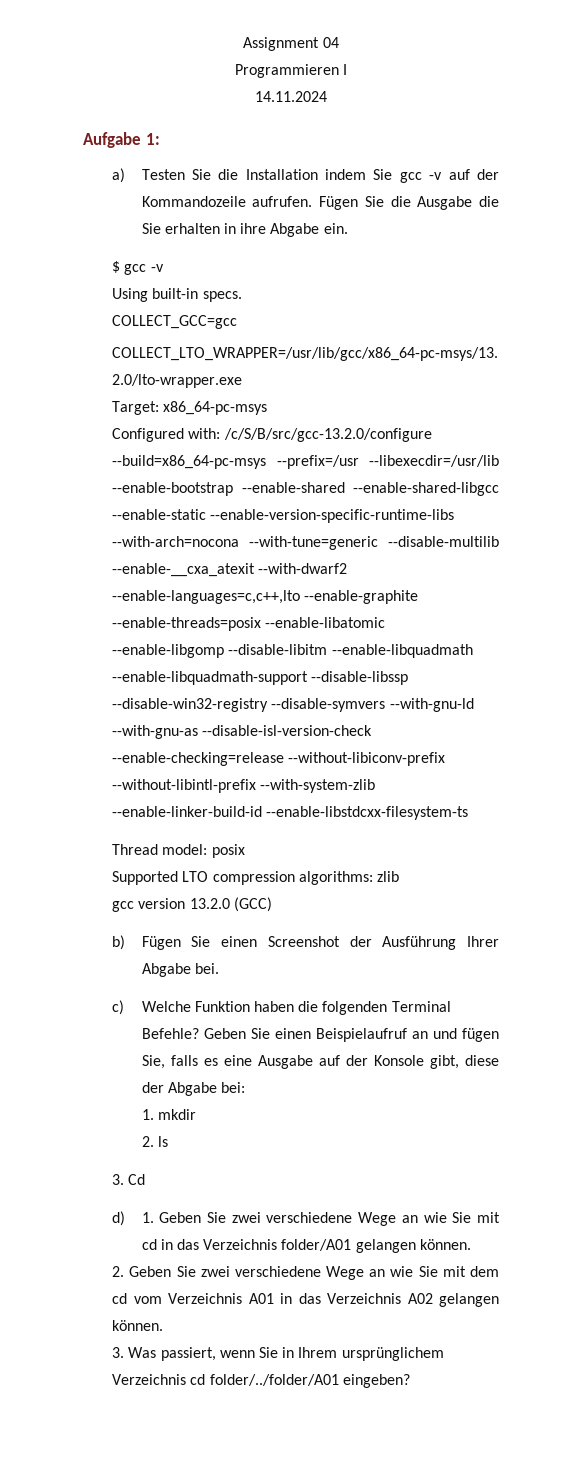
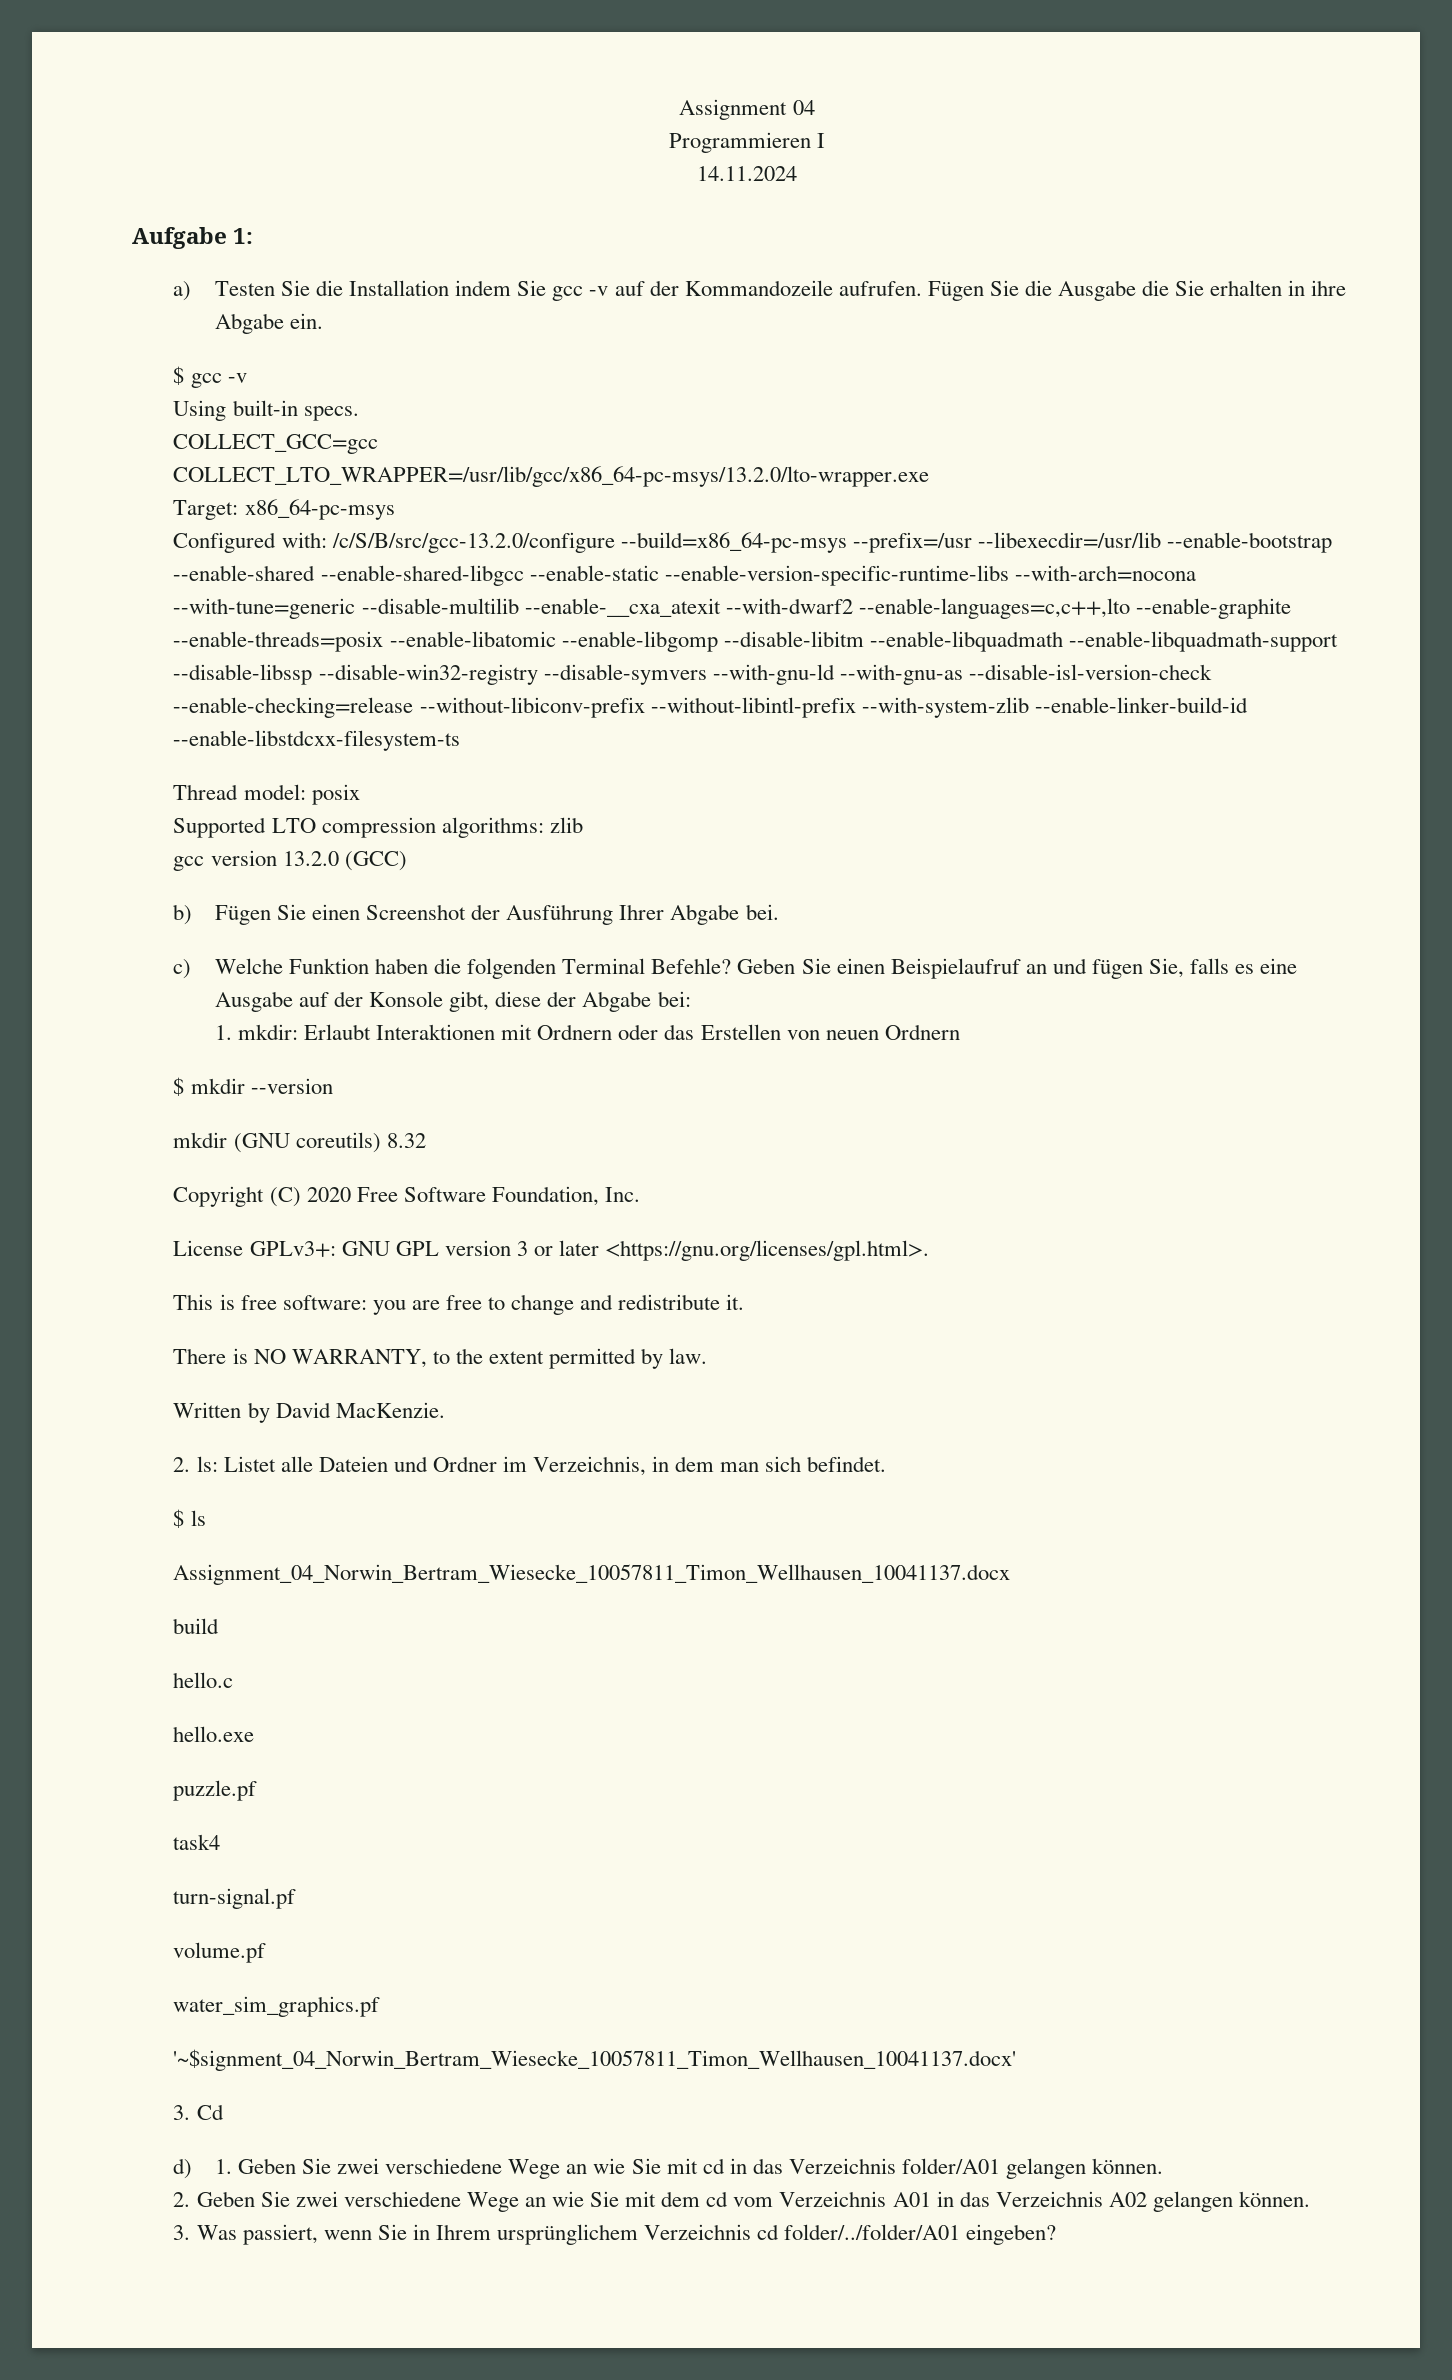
- 1. mkdir
- 2. ls
+ 1. mkdir: Erlaubt Interaktionen mit Ordnern oder das Erstellen von neuen Ordnern
+ $ mkdir --version
+ mkdir (GNU coreutils) 8.32
+ Copyright (C) 2020 Free Software Foundation, Inc.
+ License GPLv3+: GNU GPL version 3 or later <https://gnu.org/licenses/gpl.html>.
+ This is free software: you are free to change and redistribute it.
+ There is NO WARRANTY, to the extent permitted by law.
+ Written by David MacKenzie.
+ 2. ls: Listet alle Dateien und Ordner im Verzeichnis, in dem man sich befindet.
+ $ ls
+ Assignment_04_Norwin_Bertram_Wiesecke_10057811_Timon_Wellhausen_10041137.docx
+ build
+ hello.c
+ hello.exe
+ puzzle.pf
+ task4
+ turn-signal.pf
+ volume.pf
+ water_sim_graphics.pf
+ '~$signment_04_Norwin_Bertram_Wiesecke_10057811_Timon_Wellhausen_10041137.docx'

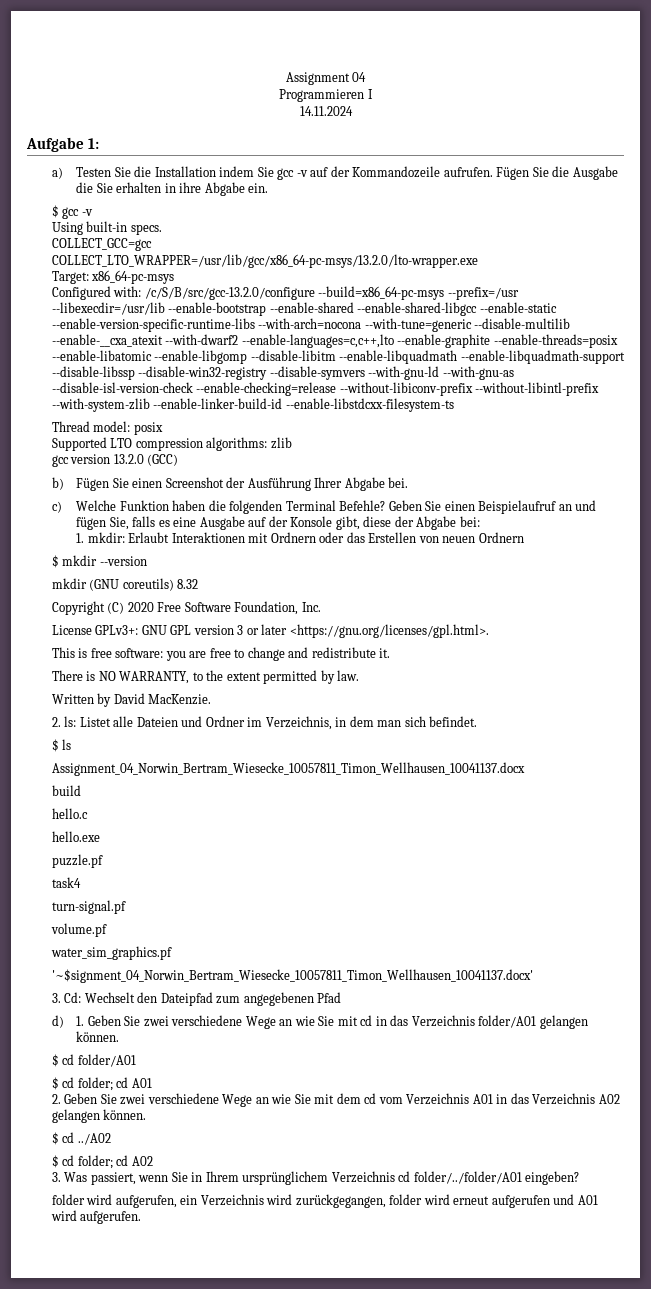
- 3. Cd
+ 3. Cd: Wechselt den Dateipfad zum angegebenen Pfad
+ $ cd folder/A01
+ $ cd folder; cd A01
+ $ cd ../A02
+ $ cd folder; cd A02
+ folder wird aufgerufen, ein Verzeichnis wird zurückgegangen, folder wird erneut aufgerufen und A01 wird aufgerufen.

